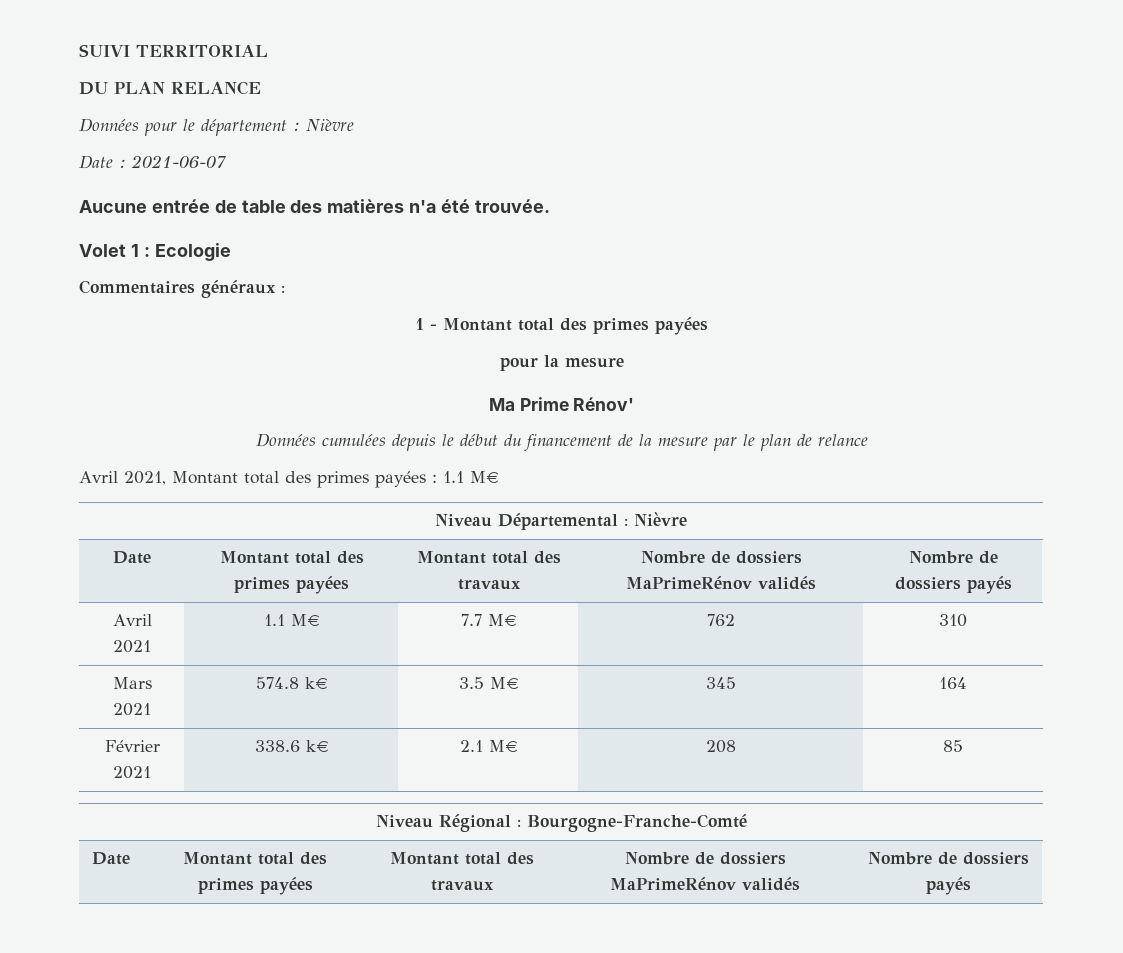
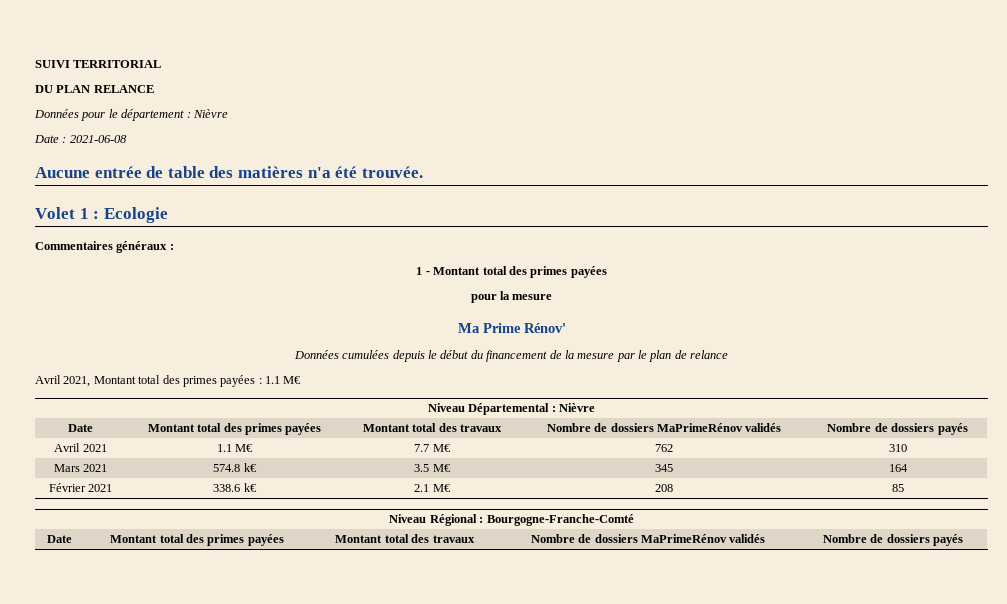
- Date : 2021-06-07
+ Date : 2021-06-08

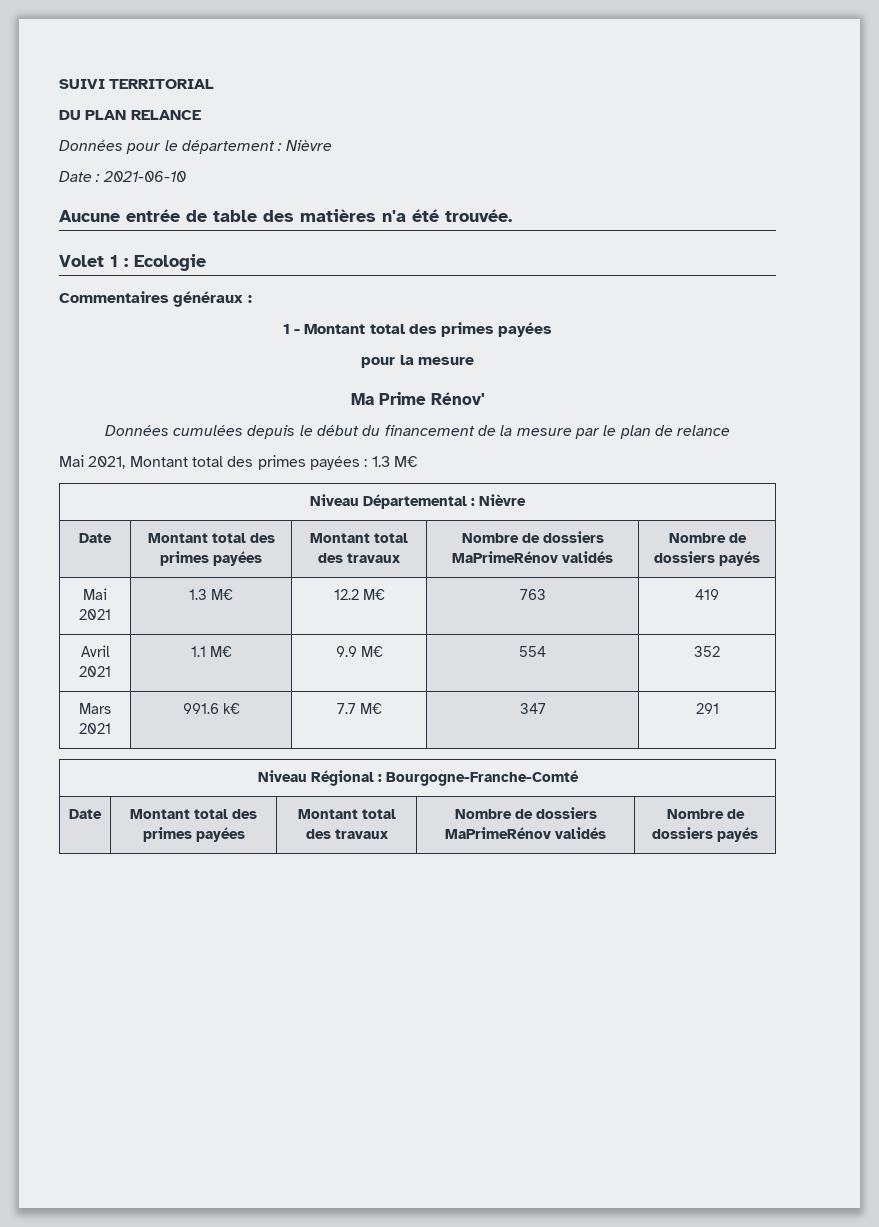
- Date : 2021-06-08
+ Date : 2021-06-10
- Avril 2021, Montant total des primes payées : 1.1 M€
+ Mai 2021, Montant total des primes payées : 1.3 M€
+ Mai 2021 | 1.3 M€ | 12.2 M€ | 763 | 419
- Avril 2021 | 1.1 M€ | 7.7 M€ | 762 | 310
+ Avril 2021 | 1.1 M€ | 9.9 M€ | 554 | 352
- Mars 2021 | 574.8 k€ | 3.5 M€ | 345 | 164
- Février 2021 | 338.6 k€ | 2.1 M€ | 208 | 85
+ Mars 2021 | 991.6 k€ | 7.7 M€ | 347 | 291

